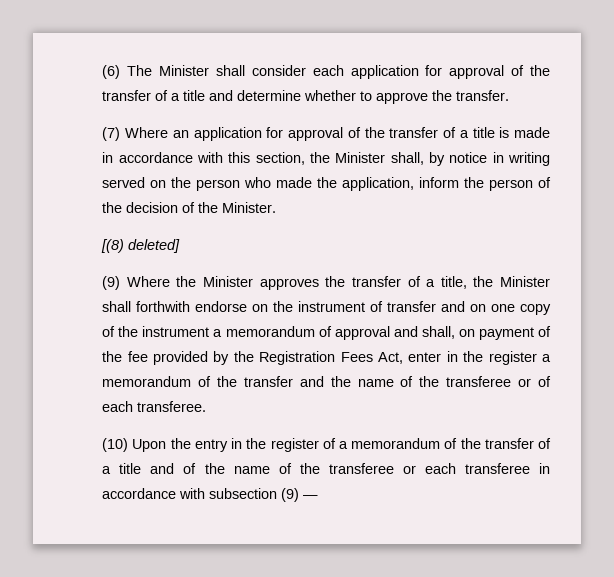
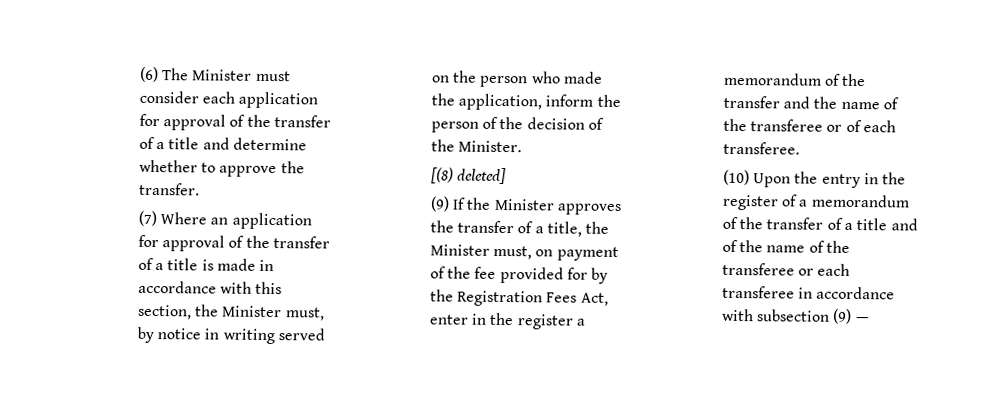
- (6) The Minister shall consider each application for approval of the transfer of a title and determine whether to approve the transfer.
+ (6) The Minister must consider each application for approval of the transfer of a title and determine whether to approve the transfer.
- (7) Where an application for approval of the transfer of a title is made in accordance with this section, the Minister shall, by notice in writing served on the person who made the application, inform the person of the decision of the Minister.
+ (7) Where an application for approval of the transfer of a title is made in accordance with this section, the Minister must, by notice in writing served on the person who made the application, inform the person of the decision of the Minister.
- (9) Where the Minister approves the transfer of a title, the Minister shall forthwith endorse on the instrument of transfer and on one copy of the instrument a memorandum of approval and shall, on payment of the fee provided by the Registration Fees Act, enter in the register a memorandum of the transfer and the name of the transferee or of each transferee.
+ (9) If the Minister approves the transfer of a title, the Minister must, on payment of the fee provided for by the Registration Fees Act, enter in the register a memorandum of the transfer and the name of the transferee or of each transferee.

